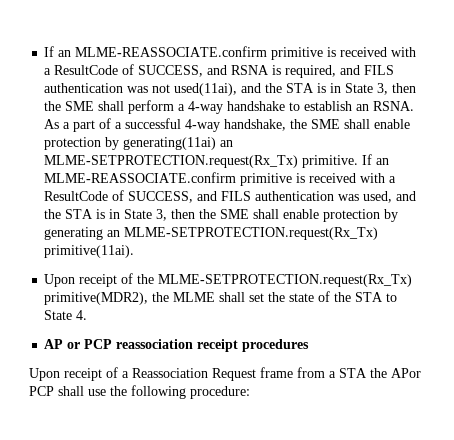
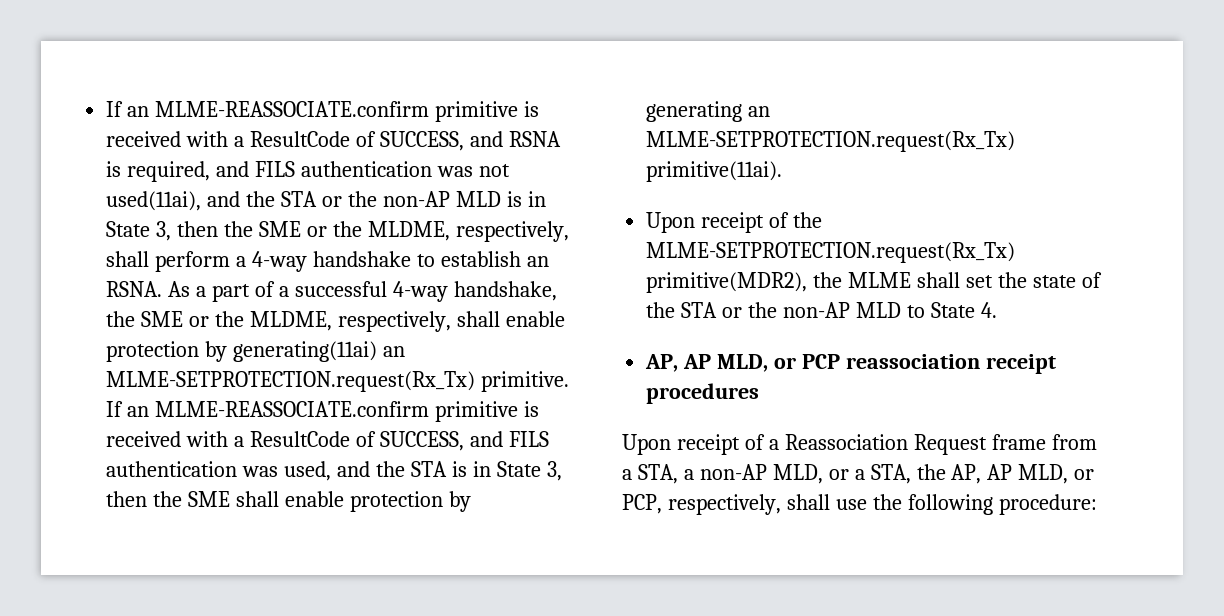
- If an MLME-REASSOCIATE.confirm primitive is received with a ResultCode of SUCCESS, and RSNA is required, and FILS authentication was not used(11ai), and the STA is in State 3, then the SME shall perform a 4-way handshake to establish an RSNA.
+ If an MLME-REASSOCIATE.confirm primitive is received with a ResultCode of SUCCESS, and RSNA is required, and FILS authentication was not used(11ai), and the STA or the non-AP MLD is in State 3, then the SME or the MLDME, respectively, shall perform a 4-way handshake to establish an RSNA.
- As a part of a successful 4-way handshake, the SME shall enable protection by generating(11ai) an MLME-SETPROTECTION.request(Rx_Tx) primitive.
+ As a part of a successful 4-way handshake, the SME or the MLDME, respectively, shall enable protection by generating(11ai) an MLME-SETPROTECTION.request(Rx_Tx) primitive.
- Upon receipt of the MLME-SETPROTECTION.request(Rx_Tx) primitive(MDR2), the MLME shall set the state of the STA to State 4.
+ Upon receipt of the MLME-SETPROTECTION.request(Rx_Tx) primitive(MDR2), the MLME shall set the state of the STA or the non-AP MLD to State 4.
- AP or PCP reassociation receipt procedures
+ AP, AP MLD, or PCP reassociation receipt procedures
- Upon receipt of a Reassociation Request frame from a STA the APor PCP shall use the following procedure:
+ Upon receipt of a Reassociation Request frame from a STA, a non-AP MLD, or a STA, the AP, AP MLD, or PCP, respectively, shall use the following procedure:

